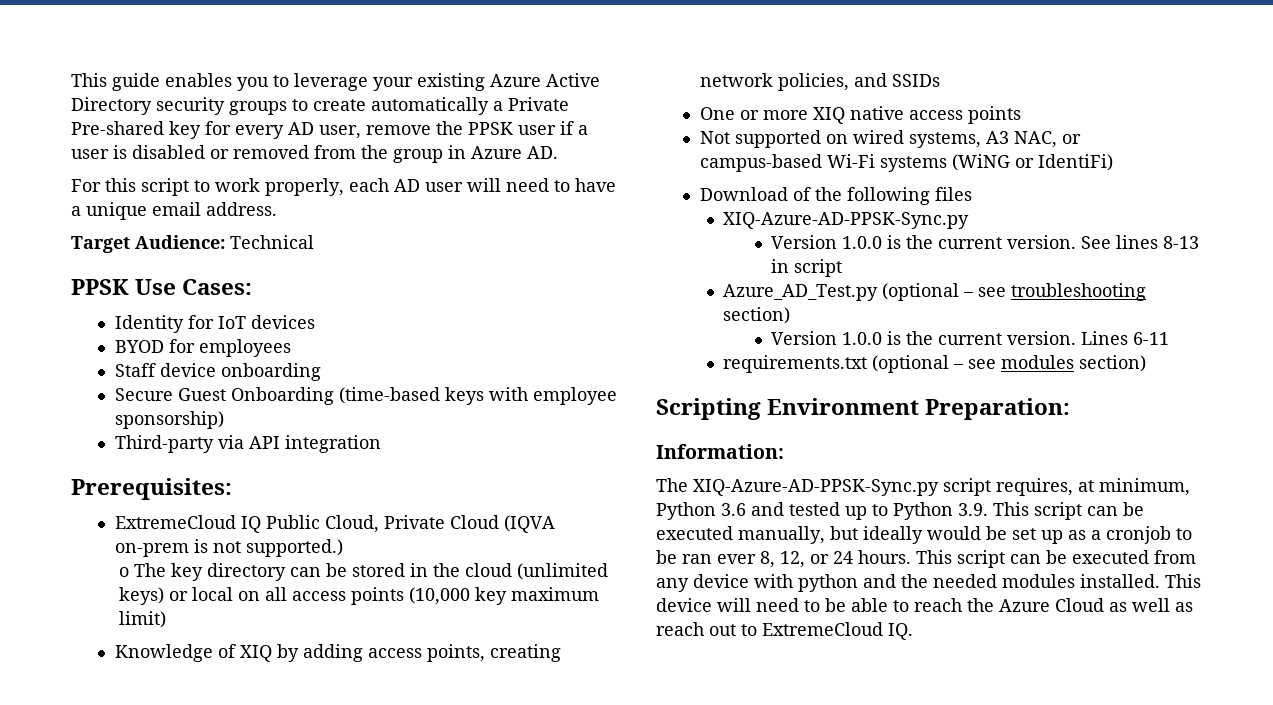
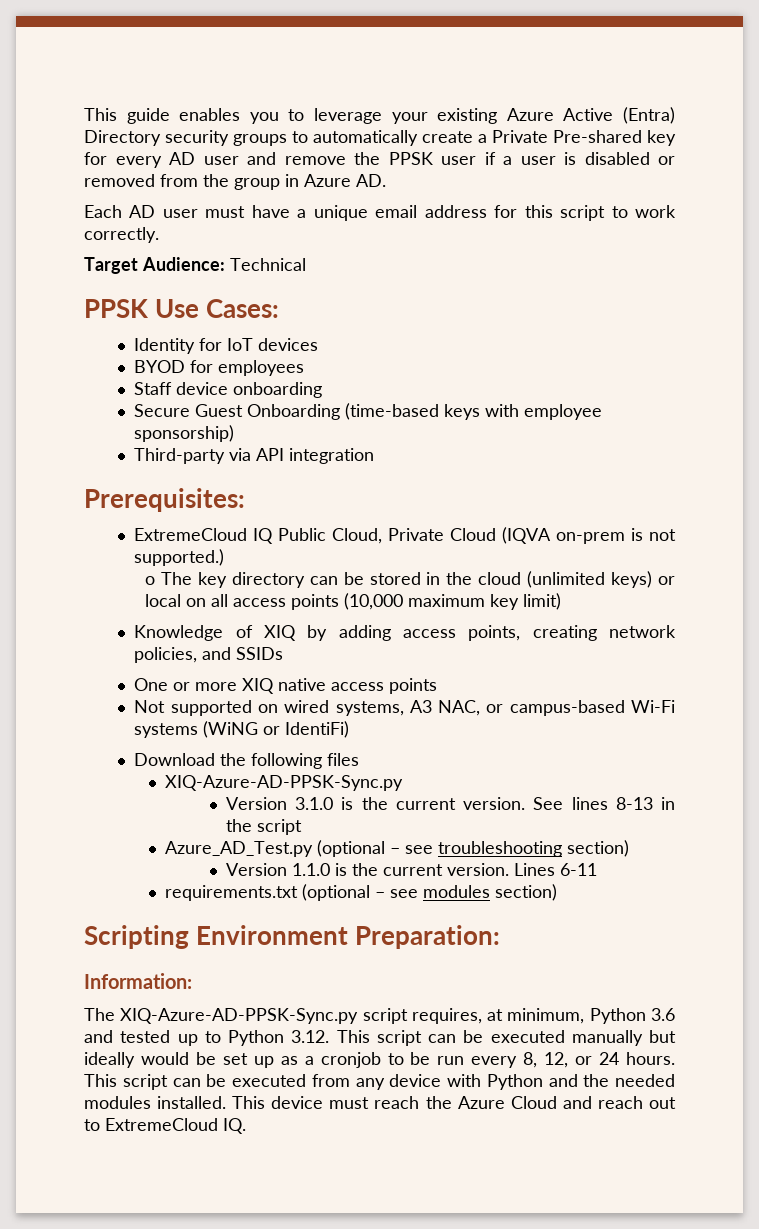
- This guide enables you to leverage your existing Azure Active Directory security groups to create automatically a Private Pre-shared key for every AD user, remove the PPSK user if a user is disabled or removed from the group in Azure AD.
+ This guide enables you to leverage your existing Azure Active (Entra) Directory security groups to automatically create a Private Pre-shared key for every AD user and remove the PPSK user if a user is disabled or removed from the group in Azure AD.
- For this script to work properly, each AD user will need to have a unique email address.
+ Each AD user must have a unique email address for this script to work correctly.
- o The key directory can be stored in the cloud (unlimited keys) or local on all access points (10,000 key maximum limit)
+ o The key directory can be stored in the cloud (unlimited keys) or local on all access points (10,000 maximum key limit)
- Download of the following files
+ Download the following files
  XIQ-Azure-AD-PPSK-Sync.py
- Version 1.0.0 is the current version.
+ Version 3.1.0 is the current version.
- See lines 8-13 in script
+ See lines 8-13 in the script
  Azure_AD_Test.py (optional – see troubleshooting section)
- Version 1.0.0 is the current version.
+ Version 1.1.0 is the current version.
- The XIQ-Azure-AD-PPSK-Sync.py script requires, at minimum, Python 3.6 and tested up to Python 3.9. This script can be executed manually, but ideally would be set up as a cronjob to be ran ever 8, 12, or 24 hours.
+ The XIQ-Azure-AD-PPSK-Sync.py script requires, at minimum, Python 3.6 and tested up to Python 3.12. This script can be executed manually but ideally would be set up as a cronjob to be run every 8, 12, or 24 hours.
- This script can be executed from any device with python and the needed modules installed.
+ This script can be executed from any device with Python and the needed modules installed.
- This device will need to be able to reach the Azure Cloud as well as reach out to ExtremeCloud IQ.
+ This device must reach the Azure Cloud and reach out to ExtremeCloud IQ.

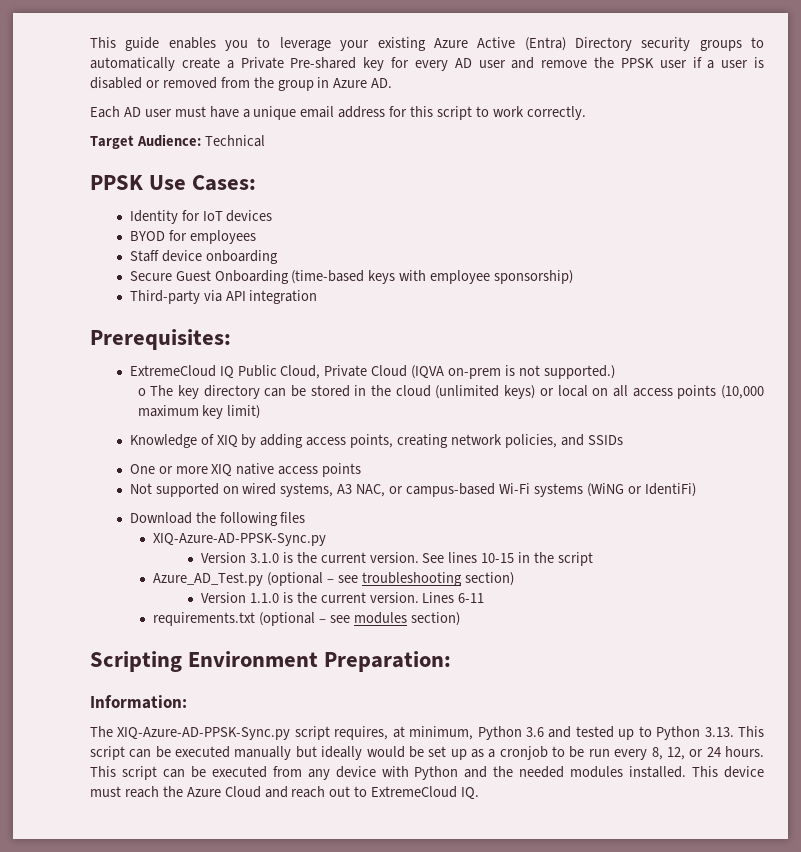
- See lines 8-13 in the script
+ See lines 10-15 in the script
- The XIQ-Azure-AD-PPSK-Sync.py script requires, at minimum, Python 3.6 and tested up to Python 3.12. This script can be executed manually but ideally would be set up as a cronjob to be run every 8, 12, or 24 hours.
+ The XIQ-Azure-AD-PPSK-Sync.py script requires, at minimum, Python 3.6 and tested up to Python 3.13. This script can be executed manually but ideally would be set up as a cronjob to be run every 8, 12, or 24 hours.

